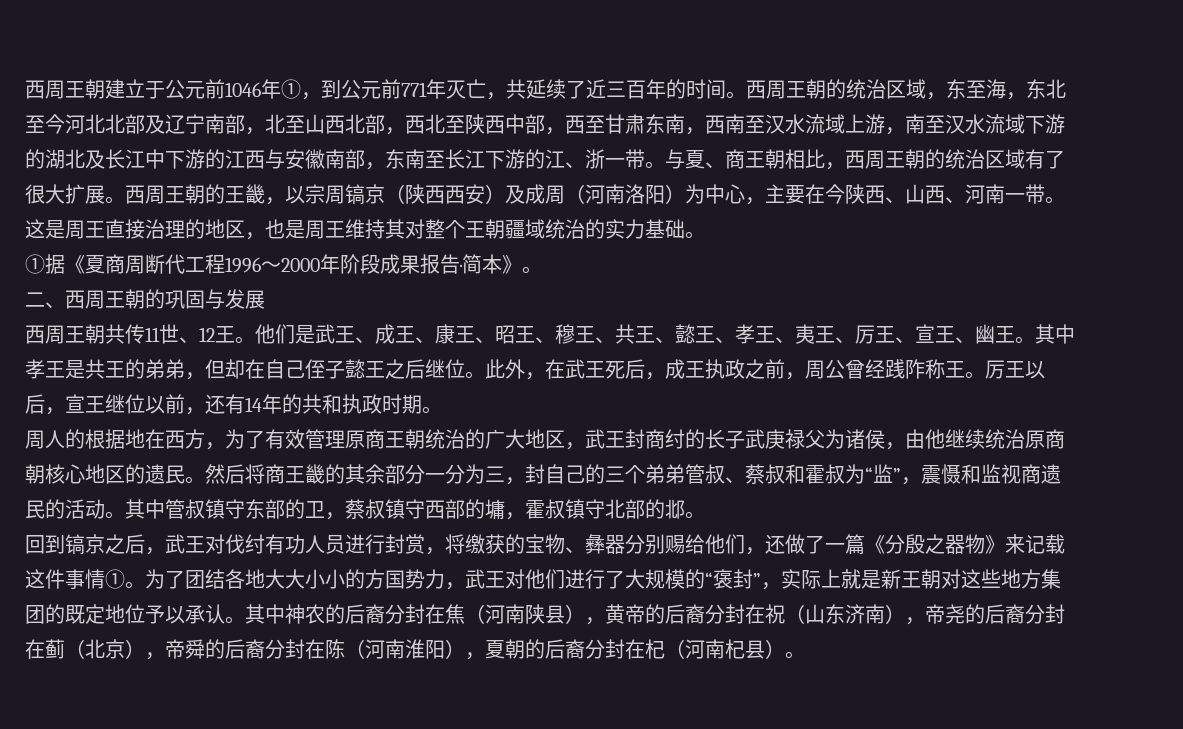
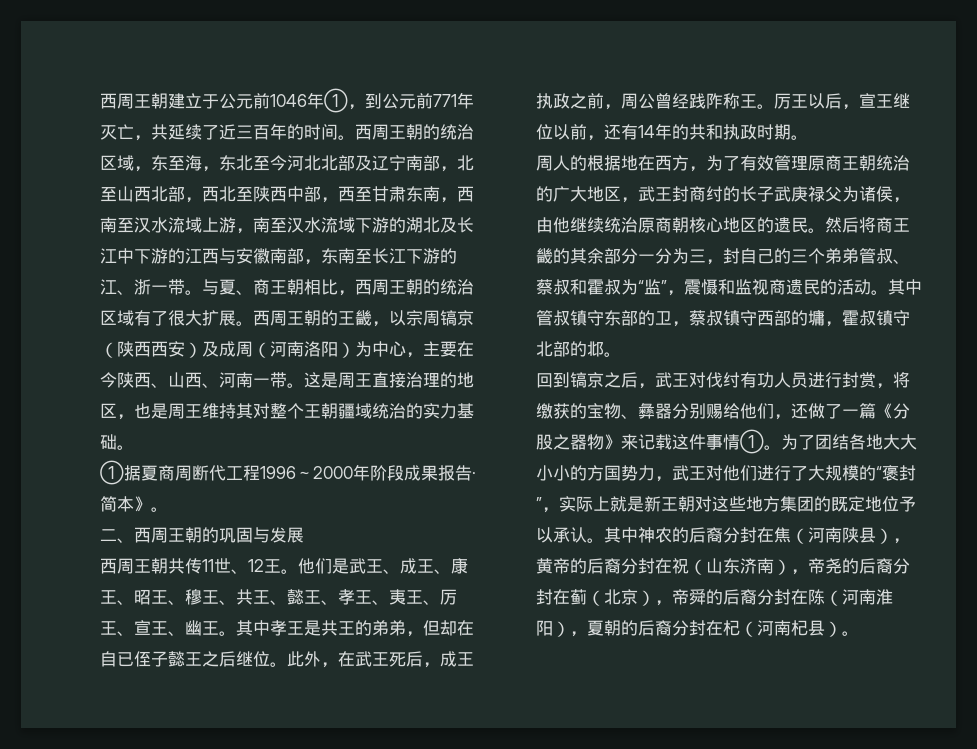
- ①据《夏商周断代工程1996～2000年阶段成果报告·简本》。
+ ①据夏商周断代工程1996～2000年阶段成果报告·简本》。
- 其中孝王是共王的弟弟，但却在自己侄子懿王之后继位。
+ 其中孝王是共王的弟弟，但却在自已侄子懿王之后继位。
- 回到镐京之后，武王对伐纣有功人员进行封赏，将缴获的宝物、彝器分别赐给他们，还做了一篇《分殷之器物》来记载这件事情①。
+ 回到镐京之后，武王对伐纣有功人员进行封赏，将缴获的宝物、彝器分别赐给他们，还做了一篇《分股之器物》来记载这件事情①。

